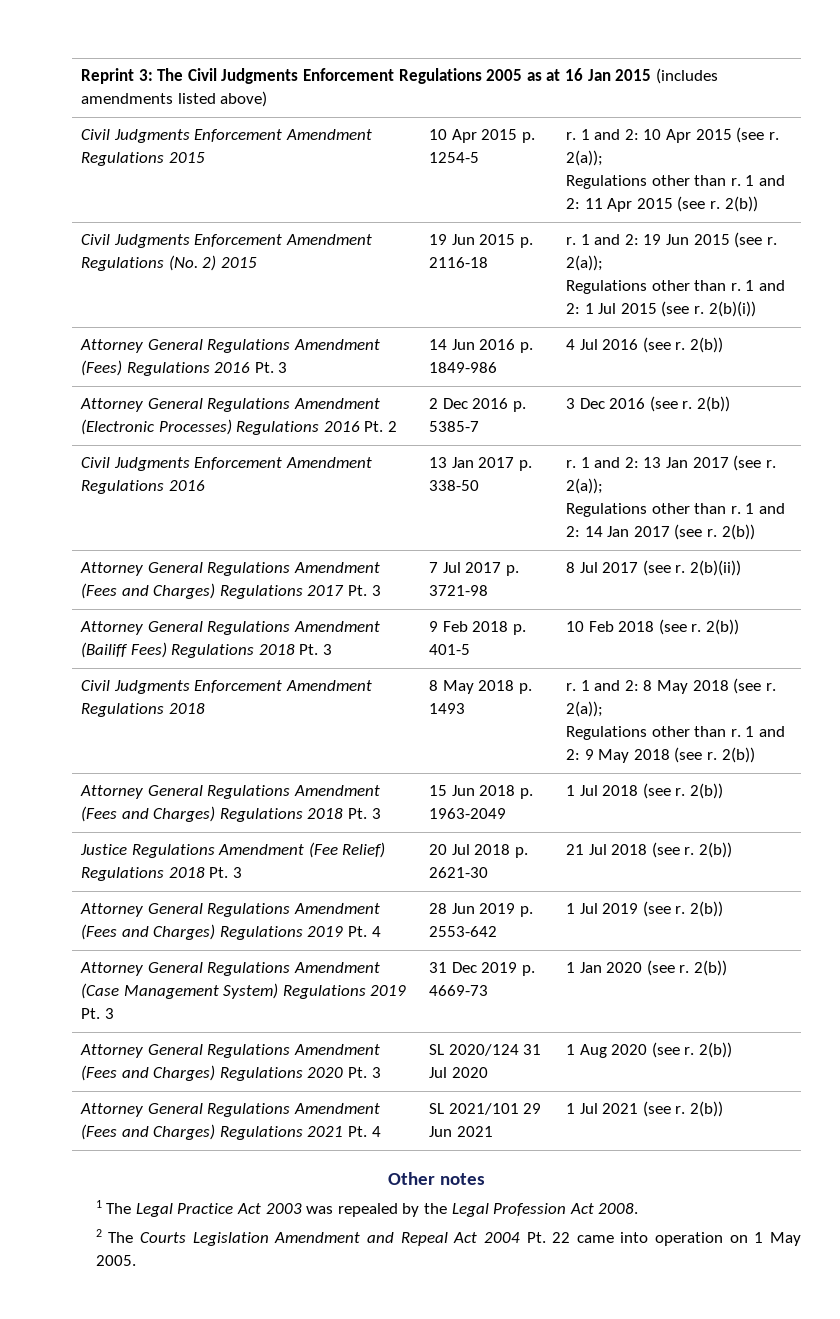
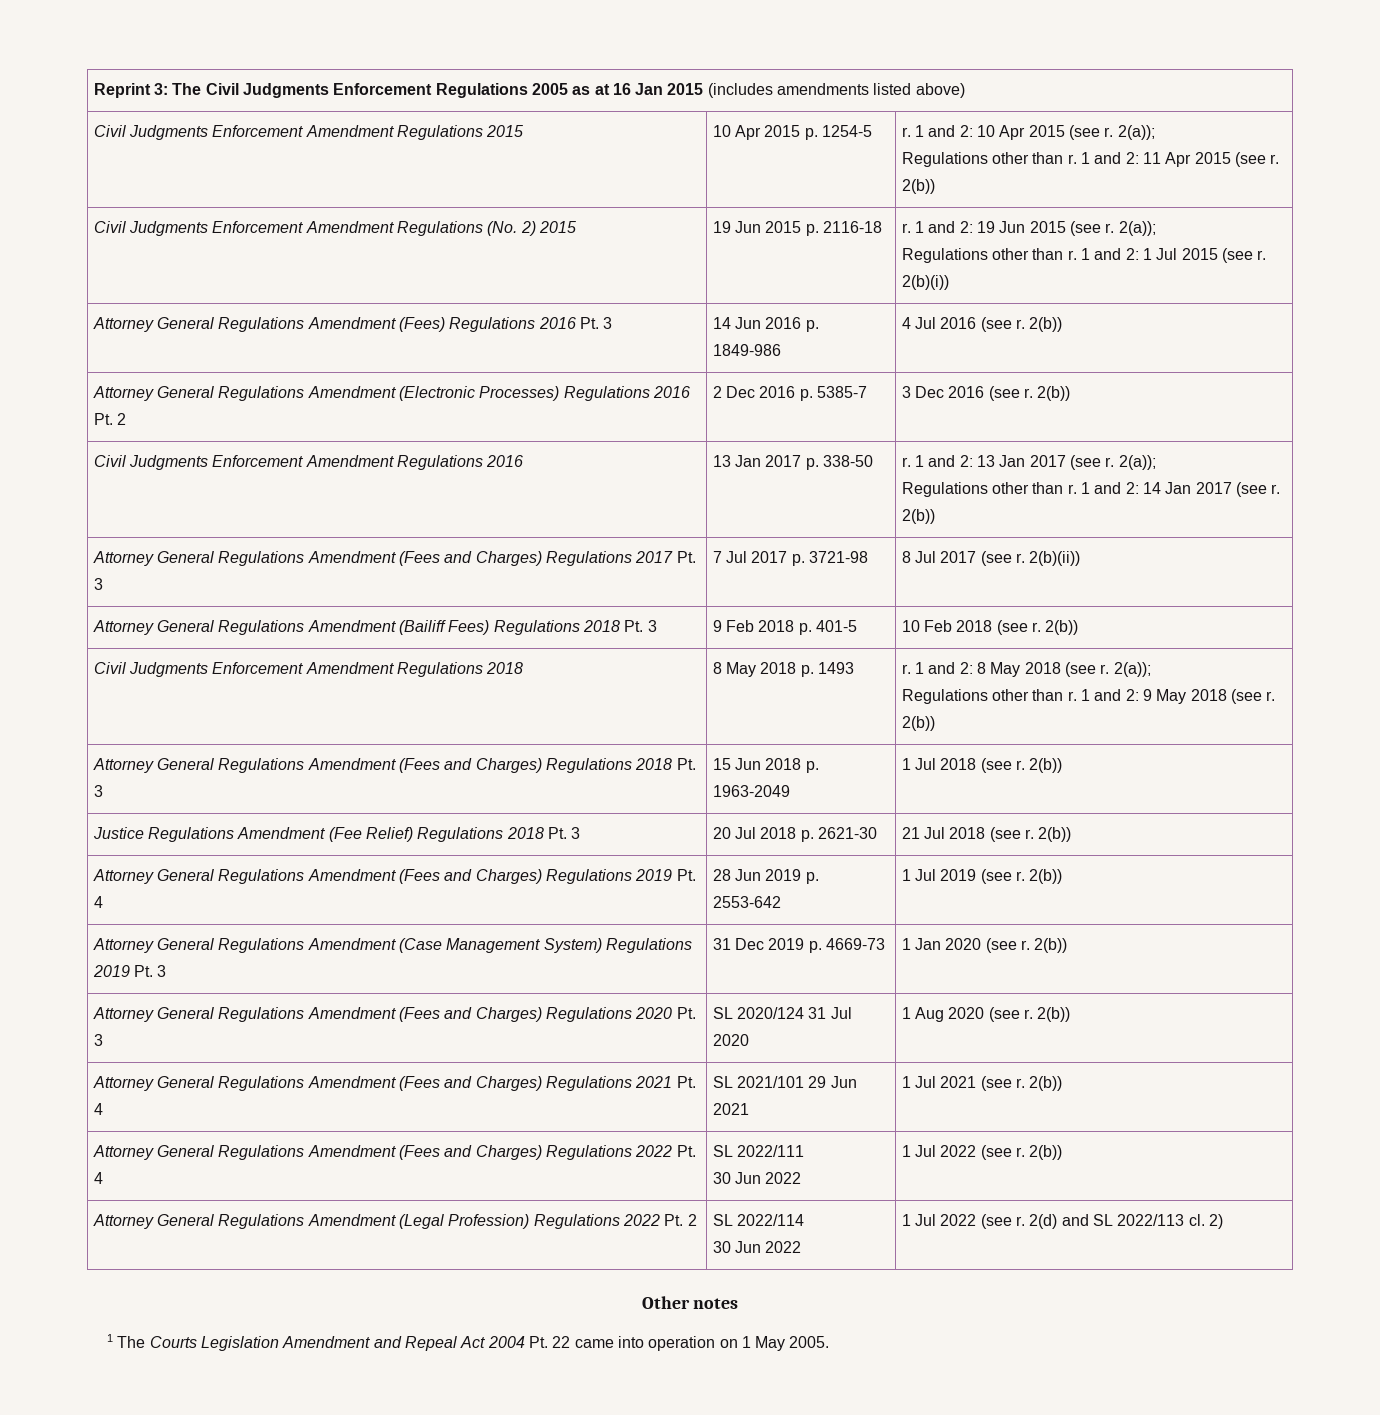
+ Attorney General Regulations Amendment (Fees and Charges) Regulations 2022 Pt. 4 | SL 2022/111
+ 30 Jun 2022 | 1 Jul 2022 (see r. 2(b))
+ Attorney General Regulations Amendment (Legal Profession) Regulations 2022 Pt. 2 | SL 2022/114
+ 30 Jun 2022 | 1 Jul 2022 (see r. 2(d) and SL 2022/113 cl. 2)
  Other notes
- 1 The Legal Practice Act 2003 was repealed by the Legal Profession Act 2008.
- 2 The Courts Legislation Amendment and Repeal Act 2004 Pt. 22 came into operation on 1 May 2005.
+ 1 The Courts Legislation Amendment and Repeal Act 2004 Pt. 22 came into operation on 1 May 2005.

